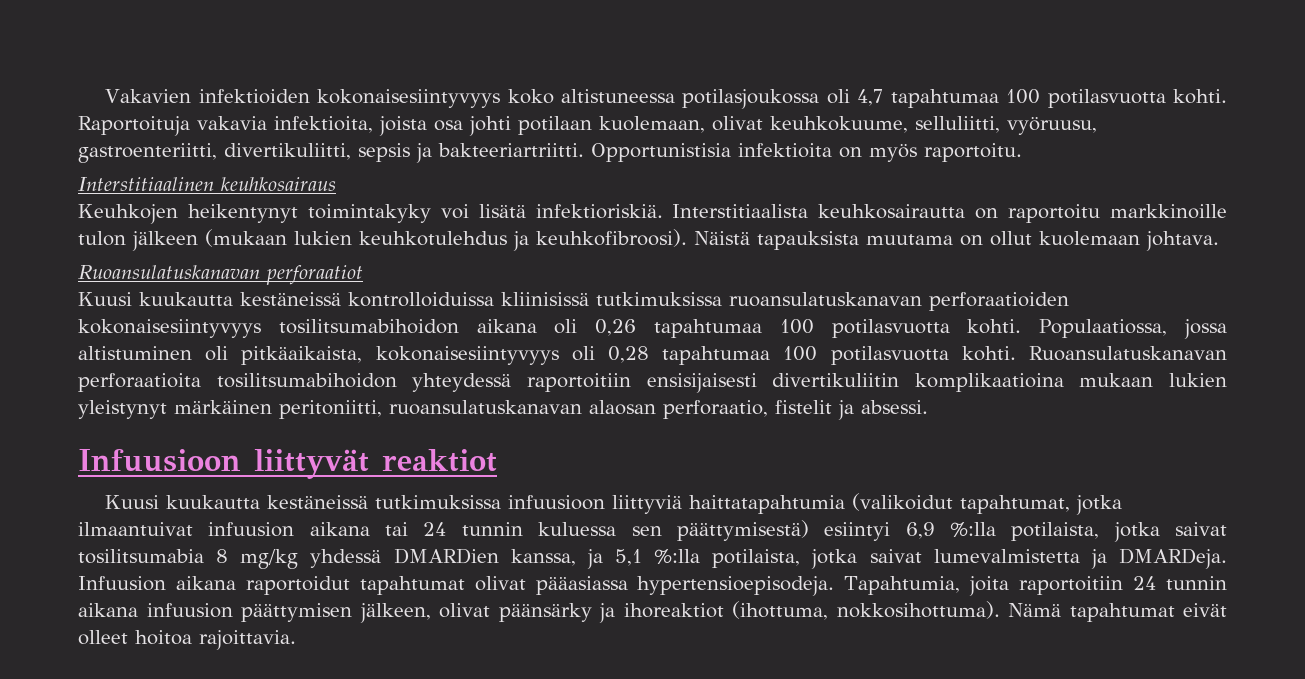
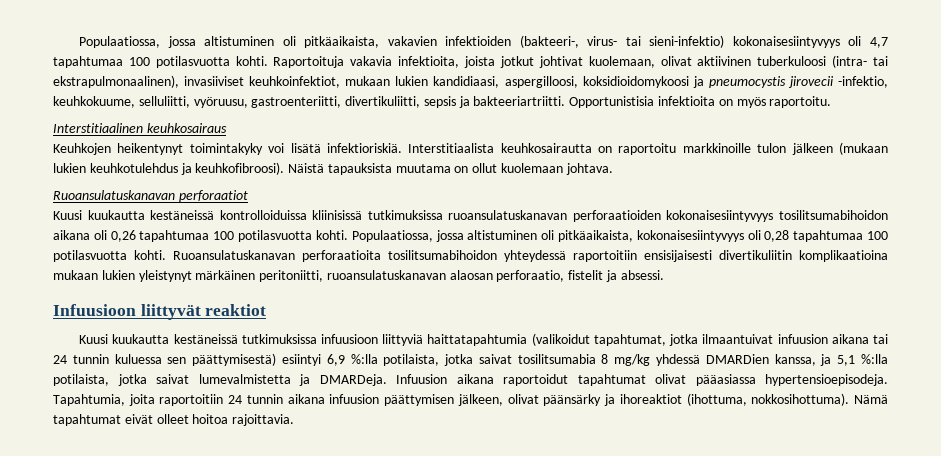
- Vakavien infektioiden kokonaisesiintyvyys koko altistuneessa potilasjoukossa oli 4,7 tapahtumaa 100 potilasvuotta kohti.
+ Populaatiossa, jossa altistuminen oli pitkäaikaista, vakavien infektioiden (bakteeri-, virus- tai sieni-infektio) kokonaisesiintyvyys oli 4,7 tapahtumaa 100 potilasvuotta kohti.
- Raportoituja vakavia infektioita, joista osa johti potilaan kuolemaan, olivat keuhkokuume, selluliitti, vyöruusu, gastroenteriitti, divertikuliitti, sepsis ja bakteeriartriitti.
+ Raportoituja vakavia infektioita, joista jotkut johtivat kuolemaan, olivat aktiivinen tuberkuloosi (intra- tai ekstrapulmonaalinen), invasiiviset keuhkoinfektiot, mukaan lukien kandidiaasi, aspergilloosi, koksidioidomykoosi ja pneumocystis jirovecii -infektio, keuhkokuume, selluliitti, vyöruusu, gastroenteriitti, divertikuliitti, sepsis ja bakteeriartriitti.

